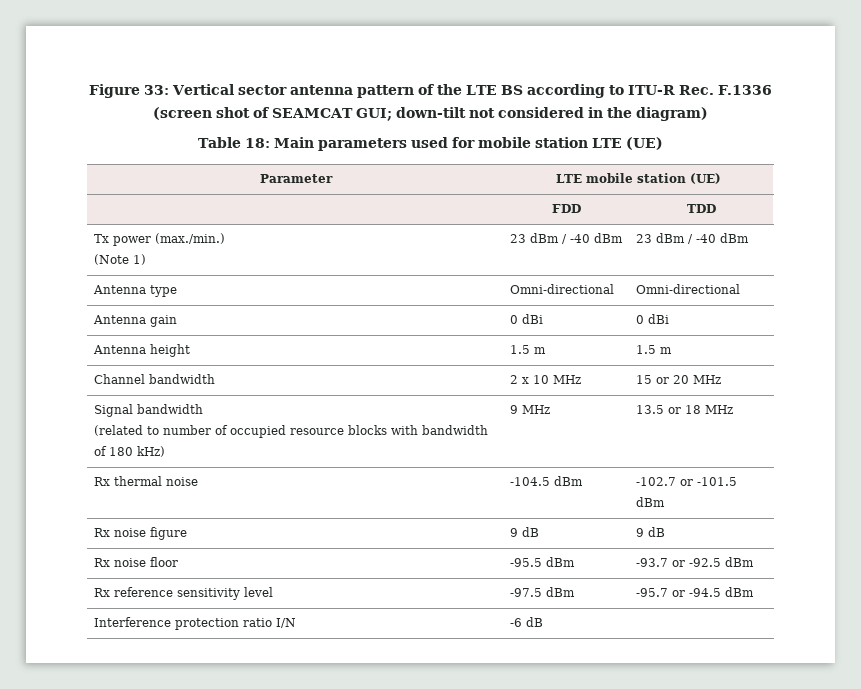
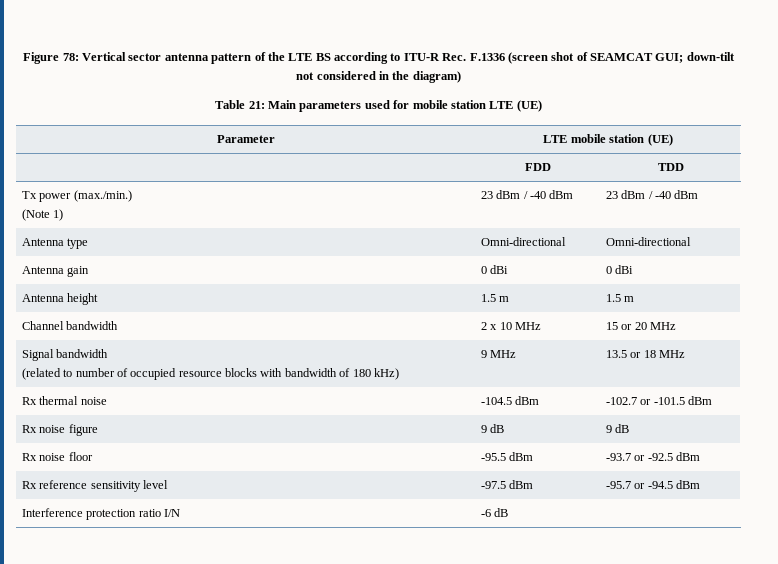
- Figure 33: Vertical sector antenna pattern of the LTE BS according to ITU-R Rec. F.1336 (screen shot of SEAMCAT GUI; down-tilt not considered in the diagram)
+ Figure 78: Vertical sector antenna pattern of the LTE BS according to ITU-R Rec. F.1336 (screen shot of SEAMCAT GUI; down-tilt not considered in the diagram)
- Table 18: Main parameters used for mobile station LTE (UE)
+ Table 21: Main parameters used for mobile station LTE (UE)

